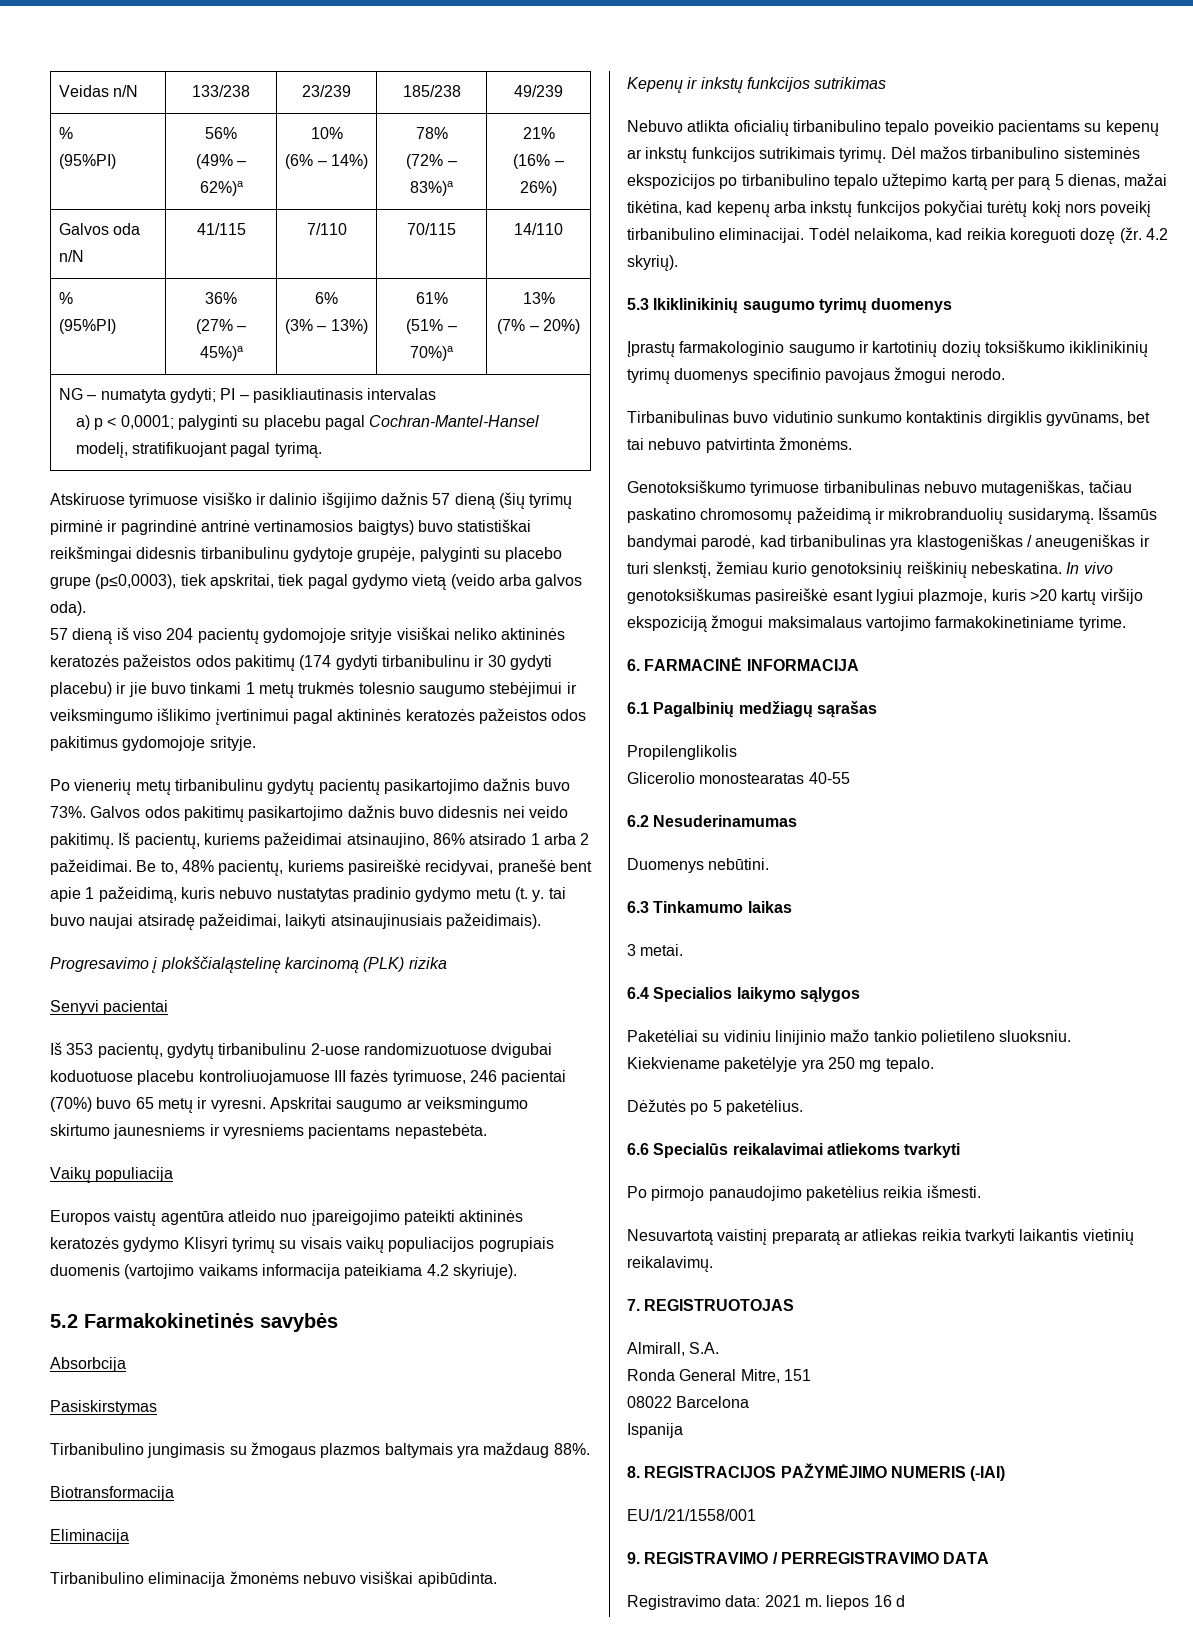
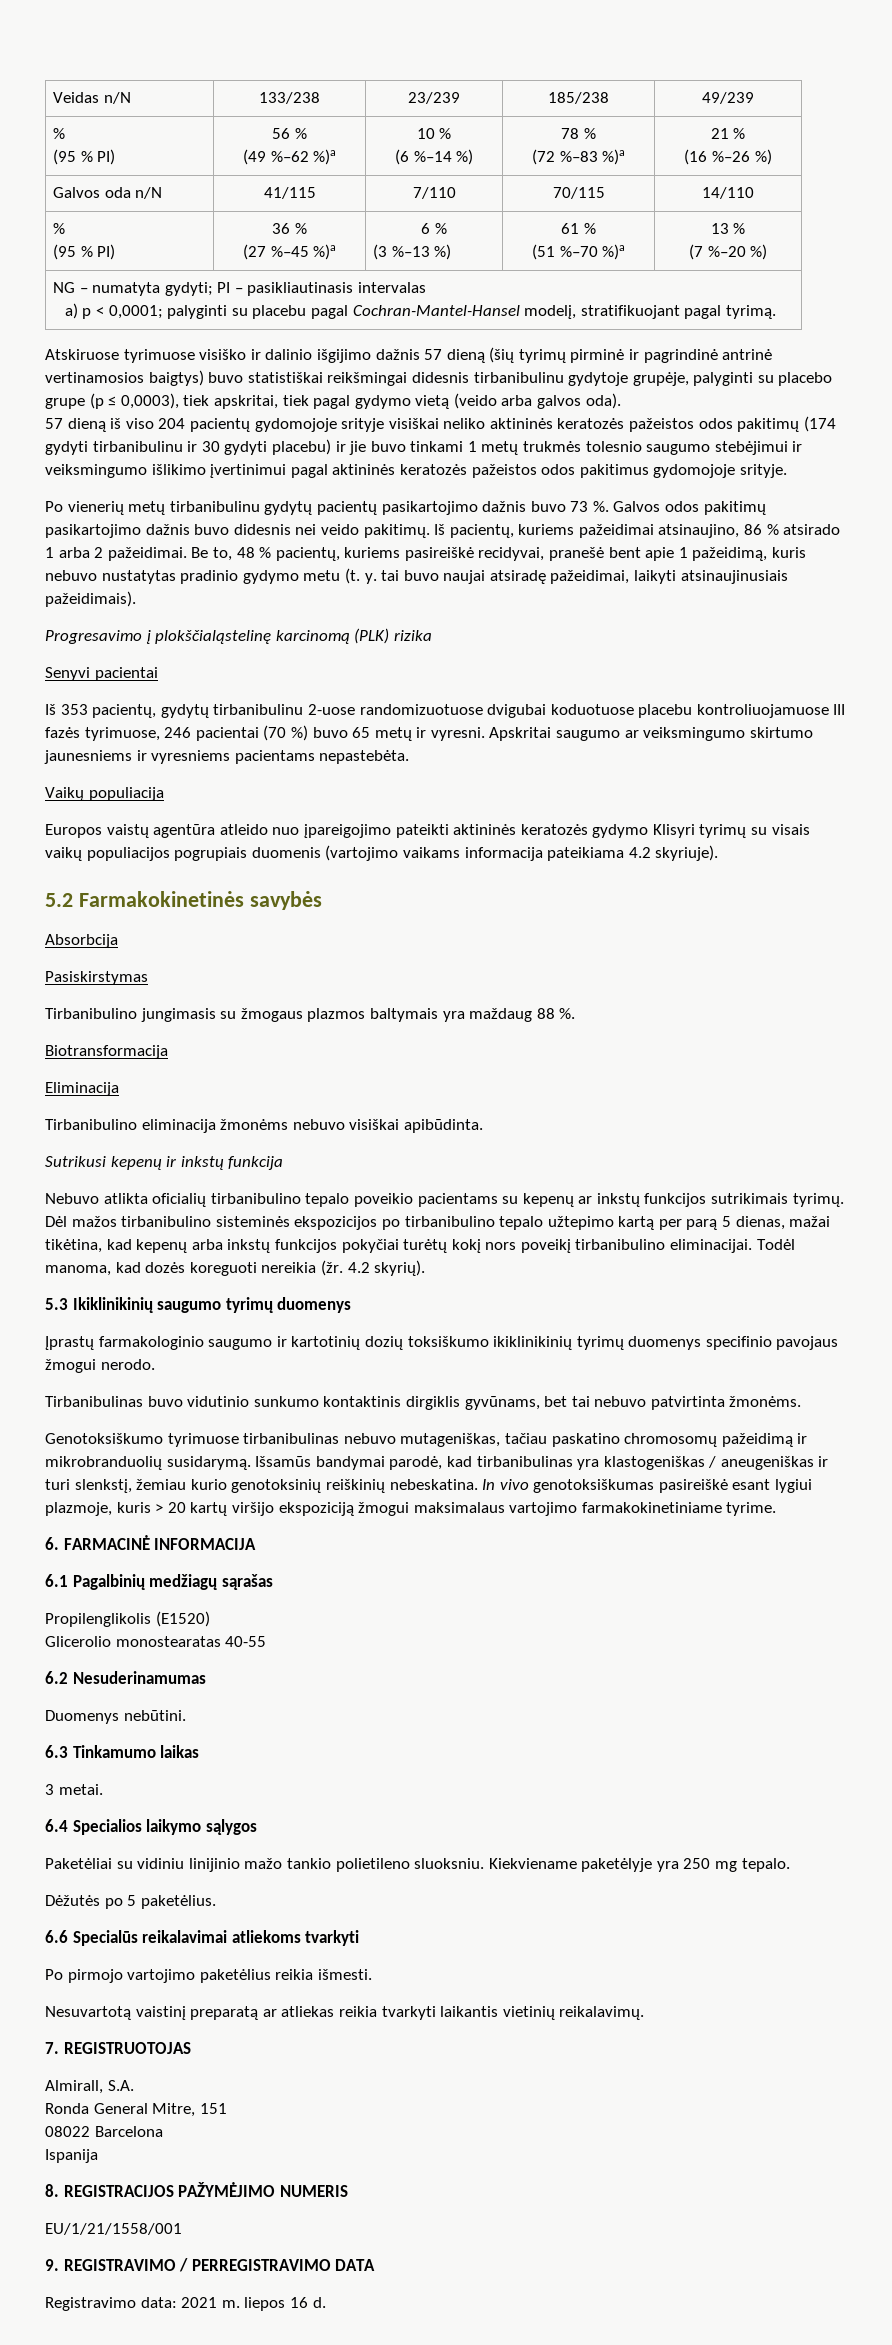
  Veidas n/N | 133/238 | 23/239 | 185/238 | 49/239
  %
- (95%PI) | 56%
- (49% – 62%)a | 10%
- (6% – 14%) | 78%
- (72% – 83%)a | 21%
- (16% – 26%)
+ (95 % PI) | 56 %
+ (49 %–62 %)a | 10 %
+ (6 %–14 %) | 78 %
+ (72 %–83 %)a | 21 %
+ (16 %–26 %)
  Galvos oda n/N | 41/115 | 7/110 | 70/115 | 14/110
  %
- (95%PI) | 36%
- (27% – 45%)a | 6%
- (3% – 13%) | 61%
- (51% – 70%)a | 13%
- (7% – 20%)
+ (95 % PI) | 36 %
+ (27 %–45 %)a | 6 %
+ (3 %–13 %) | 61 %
+ (51 %–70 %)a | 13 %
+ (7 %–20 %)
- Atskiruose tyrimuose visiško ir dalinio išgijimo dažnis 57 dieną (šių tyrimų pirminė ir pagrindinė antrinė vertinamosios baigtys) buvo statistiškai reikšmingai didesnis tirbanibulinu gydytoje grupėje, palyginti su placebo grupe (p≤0,0003), tiek apskritai, tiek pagal gydymo vietą (veido arba galvos oda).
+ Atskiruose tyrimuose visiško ir dalinio išgijimo dažnis 57 dieną (šių tyrimų pirminė ir pagrindinė antrinė vertinamosios baigtys) buvo statistiškai reikšmingai didesnis tirbanibulinu gydytoje grupėje, palyginti su placebo grupe (p ≤ 0,0003), tiek apskritai, tiek pagal gydymo vietą (veido arba galvos oda).
- Po vienerių metų tirbanibulinu gydytų pacientų pasikartojimo dažnis buvo 73%.
+ Po vienerių metų tirbanibulinu gydytų pacientų pasikartojimo dažnis buvo 73 %.
- Iš pacientų, kuriems pažeidimai atsinaujino, 86% atsirado 1 arba 2 pažeidimai.
+ Iš pacientų, kuriems pažeidimai atsinaujino, 86 % atsirado 1 arba 2 pažeidimai.
- Be to, 48% pacientų, kuriems pasireiškė recidyvai, pranešė bent apie 1 pažeidimą, kuris nebuvo nustatytas pradinio gydymo metu (t. y. tai buvo naujai atsiradę pažeidimai, laikyti atsinaujinusiais pažeidimais).
+ Be to, 48 % pacientų, kuriems pasireiškė recidyvai, pranešė bent apie 1 pažeidimą, kuris nebuvo nustatytas pradinio gydymo metu (t. y. tai buvo naujai atsiradę pažeidimai, laikyti atsinaujinusiais pažeidimais).
- Iš 353 pacientų, gydytų tirbanibulinu 2-uose randomizuotuose dvigubai koduotuose placebu kontroliuojamuose III fazės tyrimuose, 246 pacientai (70%) buvo 65 metų ir vyresni.
+ Iš 353 pacientų, gydytų tirbanibulinu 2-uose randomizuotuose dvigubai koduotuose placebu kontroliuojamuose III fazės tyrimuose, 246 pacientai (70 %) buvo 65 metų ir vyresni.
- Tirbanibulino jungimasis su žmogaus plazmos baltymais yra maždaug 88%.
+ Tirbanibulino jungimasis su žmogaus plazmos baltymais yra maždaug 88 %.
- Kepenų ir inkstų funkcijos sutrikimas
+ Sutrikusi kepenų ir inkstų funkcija
- Todėl nelaikoma, kad reikia koreguoti dozę (žr.
+ Todėl manoma, kad dozės koreguoti nereikia (žr.
- In vivo genotoksiškumas pasireiškė esant lygiui plazmoje, kuris >20 kartų viršijo ekspoziciją žmogui maksimalaus vartojimo farmakokinetiniame tyrime.
+ In vivo genotoksiškumas pasireiškė esant lygiui plazmoje, kuris > 20 kartų viršijo ekspoziciją žmogui maksimalaus vartojimo farmakokinetiniame tyrime.
- Propilenglikolis
+ Propilenglikolis (E1520)
- Po pirmojo panaudojimo paketėlius reikia išmesti.
+ Po pirmojo vartojimo paketėlius reikia išmesti.
- 8. REGISTRACIJOS PAŽYMĖJIMO NUMERIS (-IAI)
+ 8. REGISTRACIJOS PAŽYMĖJIMO NUMERIS
- Registravimo data: 2021 m. liepos 16 d
+ Registravimo data: 2021 m. liepos 16 d.

